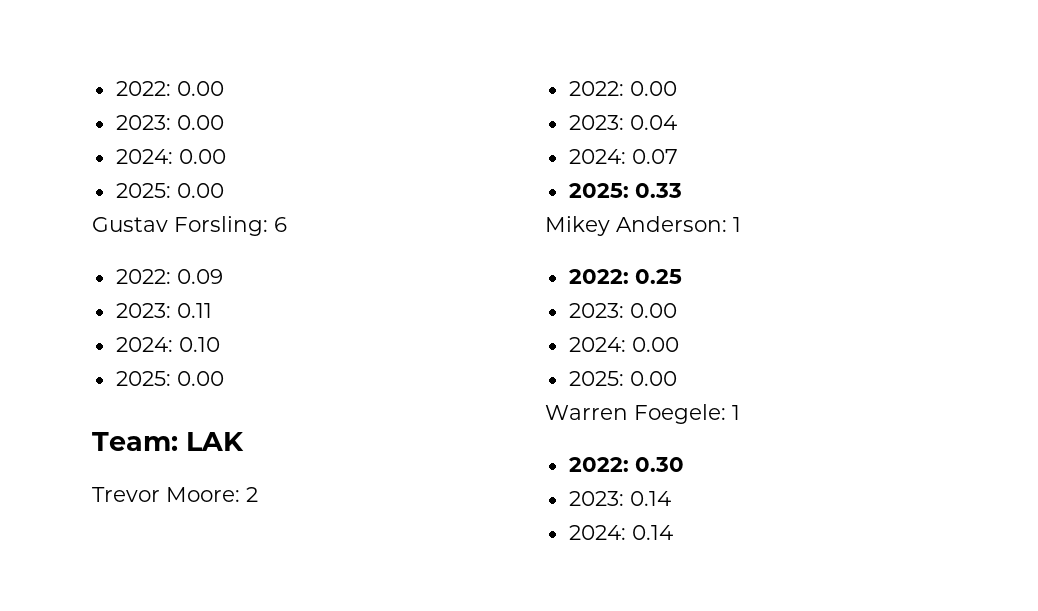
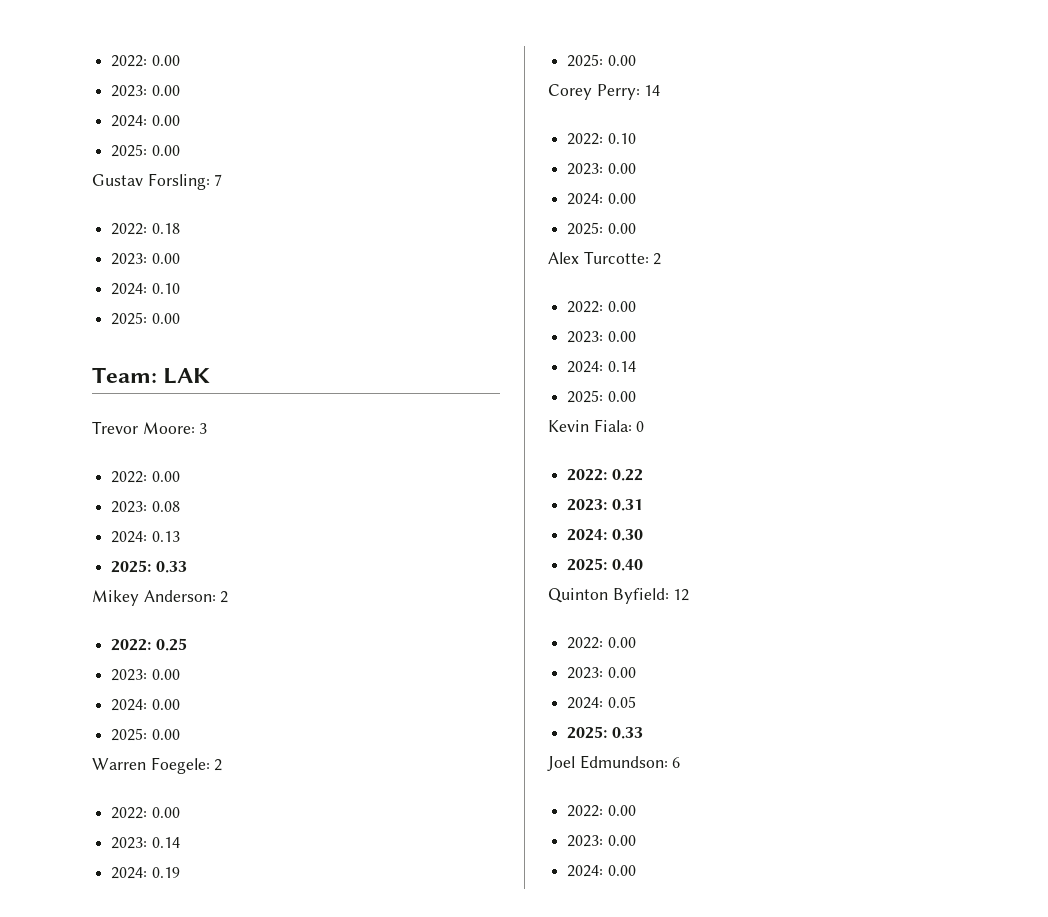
- Gustav Forsling: 6
- 2022: 0.09
- 2023: 0.11
+ Gustav Forsling: 7
+ 2022: 0.18
+ 2023: 0.00
- Trevor Moore: 2
+ Trevor Moore: 3
  2022: 0.00
- 2023: 0.04
- 2024: 0.07
+ 2023: 0.08
+ 2024: 0.13
- Mikey Anderson: 1
+ Mikey Anderson: 2
- Warren Foegele: 1
- 2022: 0.30
+ Warren Foegele: 2
+ 2022: 0.00
+ 2024: 0.19
+ 2025: 0.00
+ Corey Perry: 14
+ 2022: 0.10
+ 2023: 0.00
+ 2024: 0.00
+ 2025: 0.00
+ Alex Turcotte: 2
+ 2022: 0.00
+ 2023: 0.00
  2024: 0.14
+ 2025: 0.00
+ Kevin Fiala: 0
+ 2022: 0.22
+ 2023: 0.31
+ 2024: 0.30
+ 2025: 0.40
+ Quinton Byfield: 12
+ 2022: 0.00
+ 2023: 0.00
+ 2024: 0.05
+ 2025: 0.33
+ Joel Edmundson: 6
+ 2022: 0.00
+ 2023: 0.00
+ 2024: 0.00

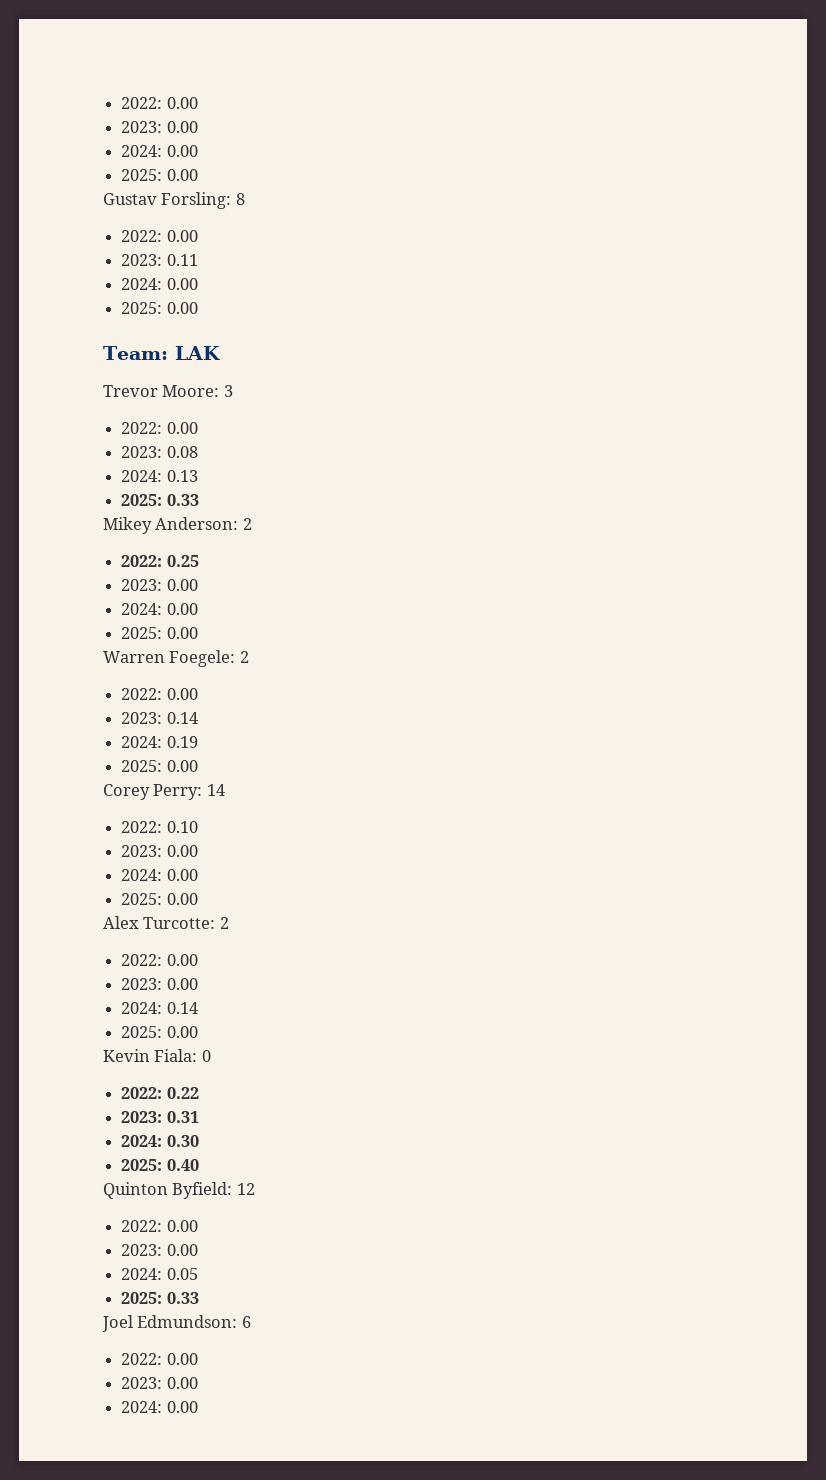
- Gustav Forsling: 7
- 2022: 0.18
- 2023: 0.00
- 2024: 0.10
+ Gustav Forsling: 8
+ 2022: 0.00
+ 2023: 0.11
+ 2024: 0.00

